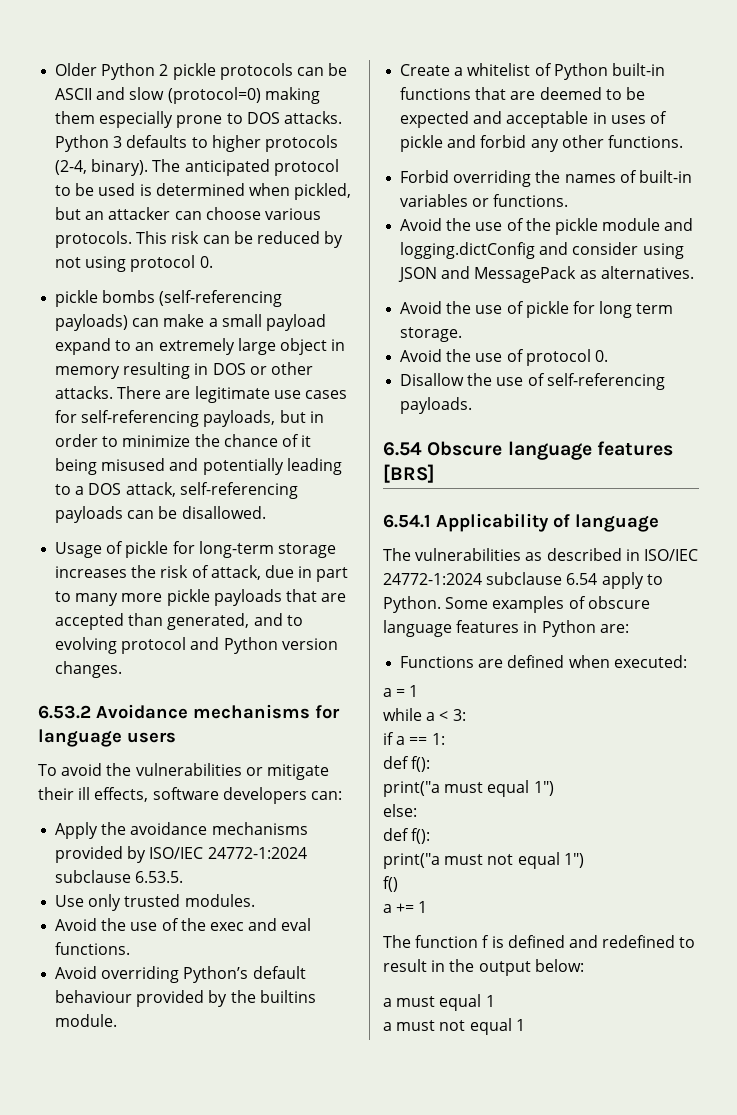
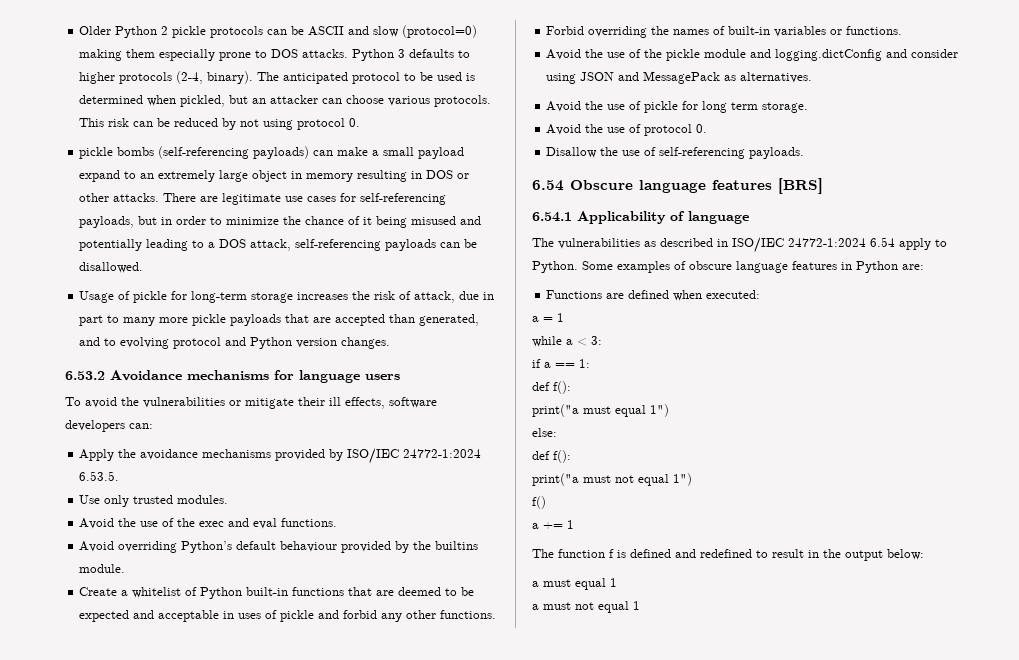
- Apply the avoidance mechanisms provided by ISO/IEC 24772-1:2024 subclause 6.53.5.
+ Apply the avoidance mechanisms provided by ISO/IEC 24772-1:2024 6.53.5.
- The vulnerabilities as described in ISO/IEC 24772-1:2024 subclause 6.54 apply to Python.
+ The vulnerabilities as described in ISO/IEC 24772-1:2024 6.54 apply to Python.

